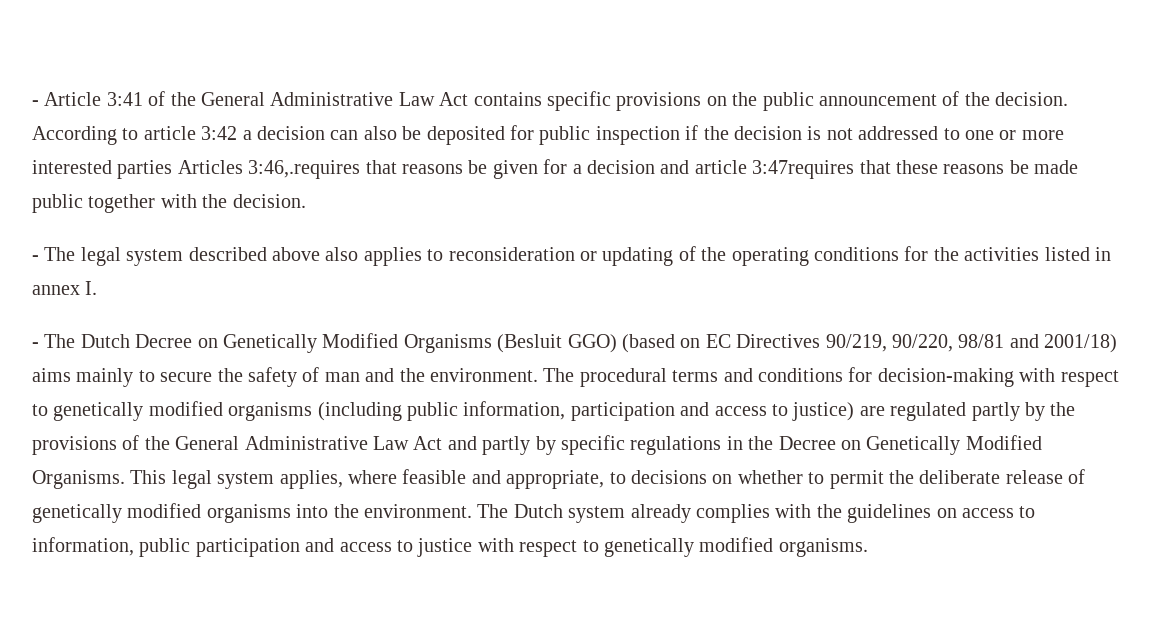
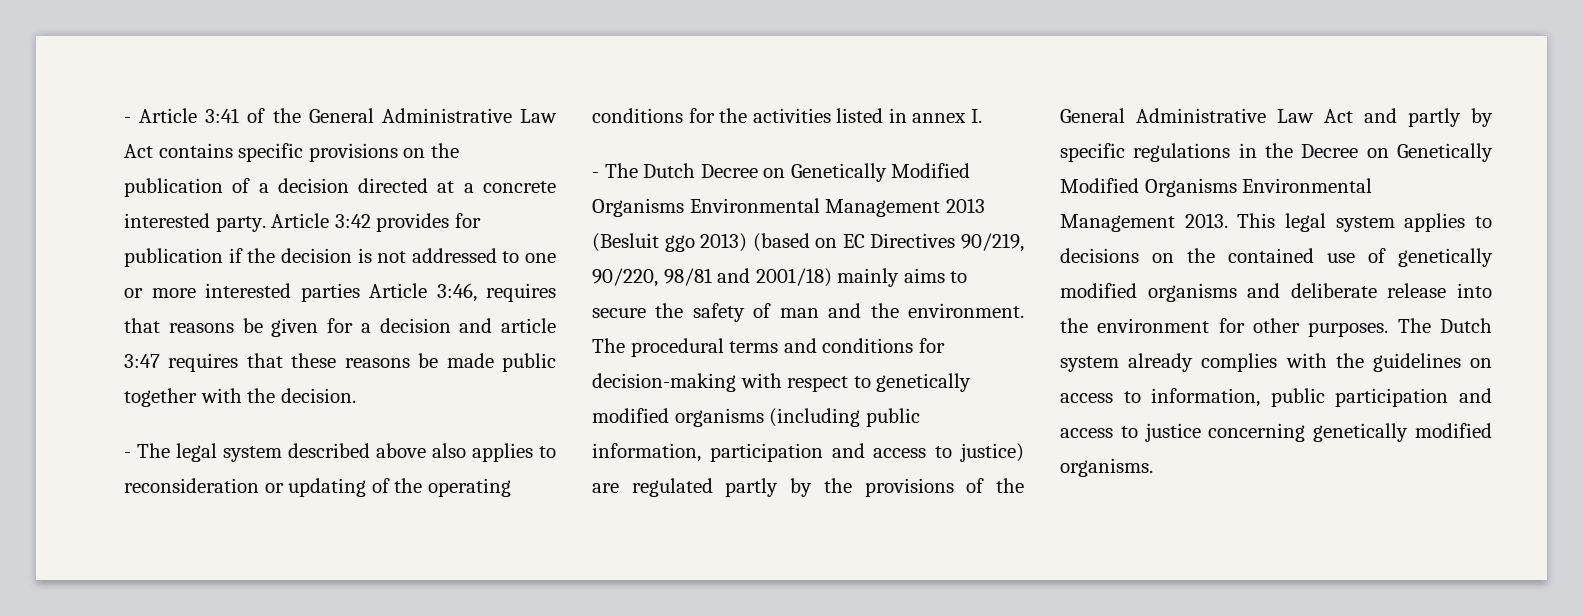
- - Article 3:41 of the General Administrative Law Act contains specific provisions on the public announcement of the decision. According to article 3:42 a decision can also be deposited for public inspection if the decision is not addressed to one or more interested parties Articles 3:46,.requires that reasons be given for a decision and article 3:47requires that these reasons be made public together with the decision.
+ - Article 3:41 of the General Administrative Law Act contains specific provisions on the publication of a decision directed at a concrete interested party. Article 3:42 provides for publication if the decision is not addressed to one or more interested parties Article 3:46, requires that reasons be given for a decision and article 3:47 requires that these reasons be made public together with the decision.
- - The Dutch Decree on Genetically Modified Organisms (Besluit GGO) (based on EC Directives 90/219, 90/220, 98/81 and 2001/18) aims mainly to secure the safety of man and the environment.
+ - The Dutch Decree on Genetically Modified Organisms Environmental Management 2013 (Besluit ggo 2013) (based on EC Directives 90/219, 90/220, 98/81 and 2001/18) mainly aims to secure the safety of man and the environment.
- The procedural terms and conditions for decision-making with respect to genetically modified organisms (including public information, participation and access to justice) are regulated partly by the provisions of the General Administrative Law Act and partly by specific regulations in the Decree on Genetically Modified Organisms. This legal system applies, where feasible and appropriate, to decisions on whether to permit the deliberate release of genetically modified organisms into the environment.
+ The procedural terms and conditions for decision-making with respect to genetically modified organisms (including public information, participation and access to justice) are regulated partly by the provisions of the General Administrative Law Act and partly by specific regulations in the Decree on Genetically Modified Organisms Environmental Management 2013. This legal system applies to decisions on the contained use of genetically modified organisms and deliberate release into the environment for other purposes.
- The Dutch system already complies with the guidelines on access to information, public participation and access to justice with respect to genetically modified organisms.
+ The Dutch system already complies with the guidelines on access to information, public participation and access to justice concerning genetically modified organisms.

